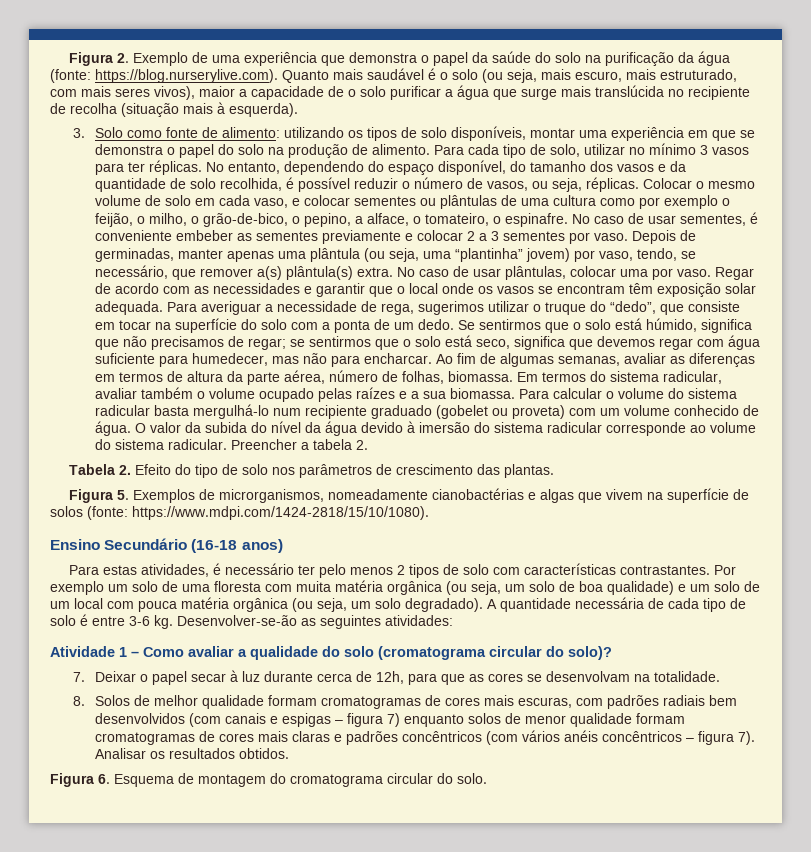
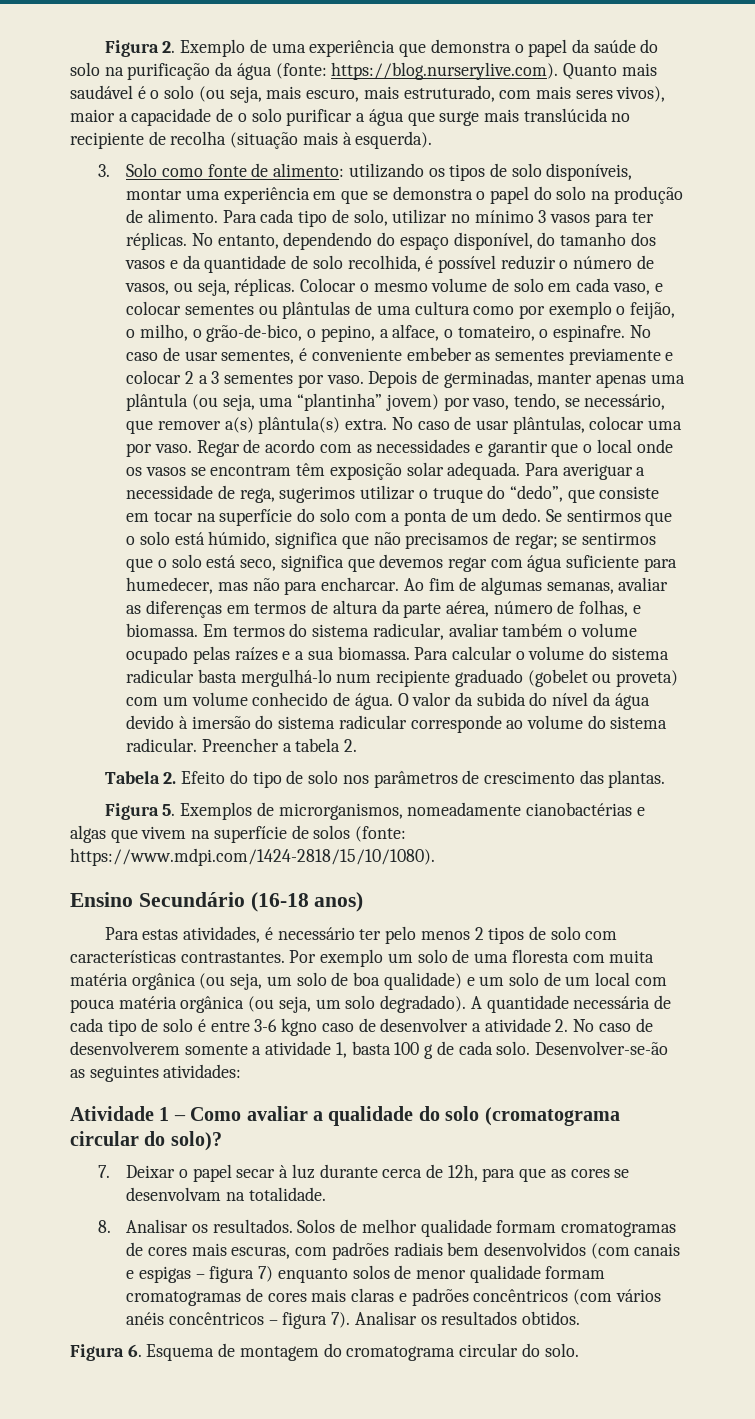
- Ao fim de algumas semanas, avaliar as diferenças em termos de altura da parte aérea, número de folhas, biomassa.
+ Ao fim de algumas semanas, avaliar as diferenças em termos de altura da parte aérea, número de folhas, e biomassa.
- A quantidade necessária de cada tipo de solo é entre 3-6 kg.
+ A quantidade necessária de cada tipo de solo é entre 3-6 kgno caso de desenvolver a atividade 2. No caso de desenvolverem somente a atividade 1, basta 100 g de cada solo.
- 8. Solos de melhor qualidade formam cromatogramas de cores mais escuras, com padrões radiais bem desenvolvidos (com canais e espigas – figura 7) enquanto solos de menor qualidade formam cromatogramas de cores mais claras e padrões concêntricos (com vários anéis concêntricos – figura 7).
+ 8. Analisar os resultados. Solos de melhor qualidade formam cromatogramas de cores mais escuras, com padrões radiais bem desenvolvidos (com canais e espigas – figura 7) enquanto solos de menor qualidade formam cromatogramas de cores mais claras e padrões concêntricos (com vários anéis concêntricos – figura 7).

